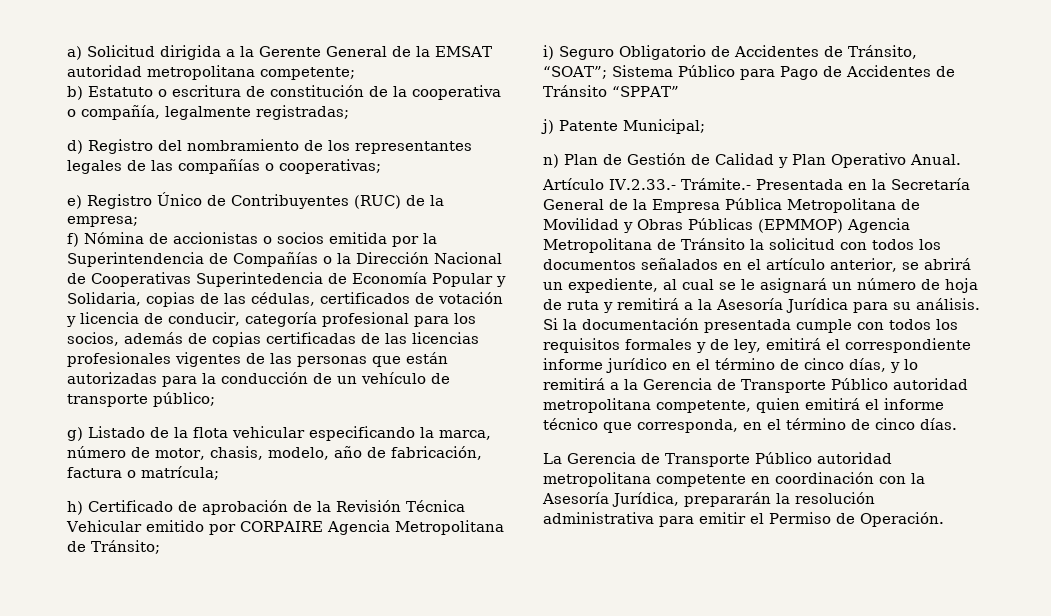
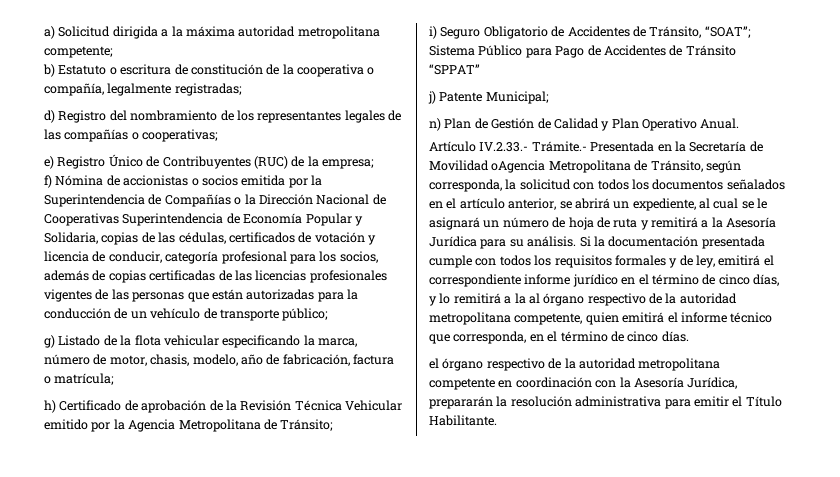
- a) Solicitud dirigida a la Gerente General de la EMSAT autoridad metropolitana competente;
+ a) Solicitud dirigida a la máxima autoridad metropolitana competente;
- f) Nómina de accionistas o socios emitida por la Superintendencia de Compañías o la Dirección Nacional de Cooperativas Superintedencia de Economía Popular y Solidaria, copias de las cédulas, certificados de votación y licencia de conducir, categoría profesional para los socios, además de copias certificadas de las licencias profesionales vigentes de las personas que están autorizadas para la conducción de un vehículo de transporte público;
+ f) Nómina de accionistas o socios emitida por la Superintendencia de Compañías o la Dirección Nacional de Cooperativas Superintendencia de Economía Popular y Solidaria, copias de las cédulas, certificados de votación y licencia de conducir, categoría profesional para los socios, además de copias certificadas de las licencias profesionales vigentes de las personas que están autorizadas para la conducción de un vehículo de transporte público;
- h) Certificado de aprobación de la Revisión Técnica Vehicular emitido por CORPAIRE Agencia Metropolitana de Tránsito;
+ h) Certificado de aprobación de la Revisión Técnica Vehicular emitido por la Agencia Metropolitana de Tránsito;
- Artículo IV.2.33.- Trámite.- Presentada en la Secretaría General de la Empresa Pública Metropolitana de Movilidad y Obras Públicas (EPMMOP) Agencia Metropolitana de Tránsito la solicitud con todos los documentos señalados en el artículo anterior, se abrirá un expediente, al cual se le asignará un número de hoja de ruta y remitirá a la Asesoría Jurídica para su análisis.
+ Artículo IV.2.33.- Trámite.- Presentada en la Secretaría de Movilidad oAgencia Metropolitana de Tránsito, según corresponda, la solicitud con todos los documentos señalados en el artículo anterior, se abrirá un expediente, al cual se le asignará un número de hoja de ruta y remitirá a la Asesoría Jurídica para su análisis.
- Si la documentación presentada cumple con todos los requisitos formales y de ley, emitirá el correspondiente informe jurídico en el término de cinco días, y lo remitirá a la Gerencia de Transporte Público autoridad metropolitana competente, quien emitirá el informe técnico que corresponda, en el término de cinco días.
+ Si la documentación presentada cumple con todos los requisitos formales y de ley, emitirá el correspondiente informe jurídico en el término de cinco días, y lo remitirá a la al órgano respectivo de la autoridad metropolitana competente, quien emitirá el informe técnico que corresponda, en el término de cinco días.
- La Gerencia de Transporte Público autoridad metropolitana competente en coordinación con la Asesoría Jurídica, prepararán la resolución administrativa para emitir el Permiso de Operación.
+ el órgano respectivo de la autoridad metropolitana competente en coordinación con la Asesoría Jurídica, prepararán la resolución administrativa para emitir el Título Habilitante.

